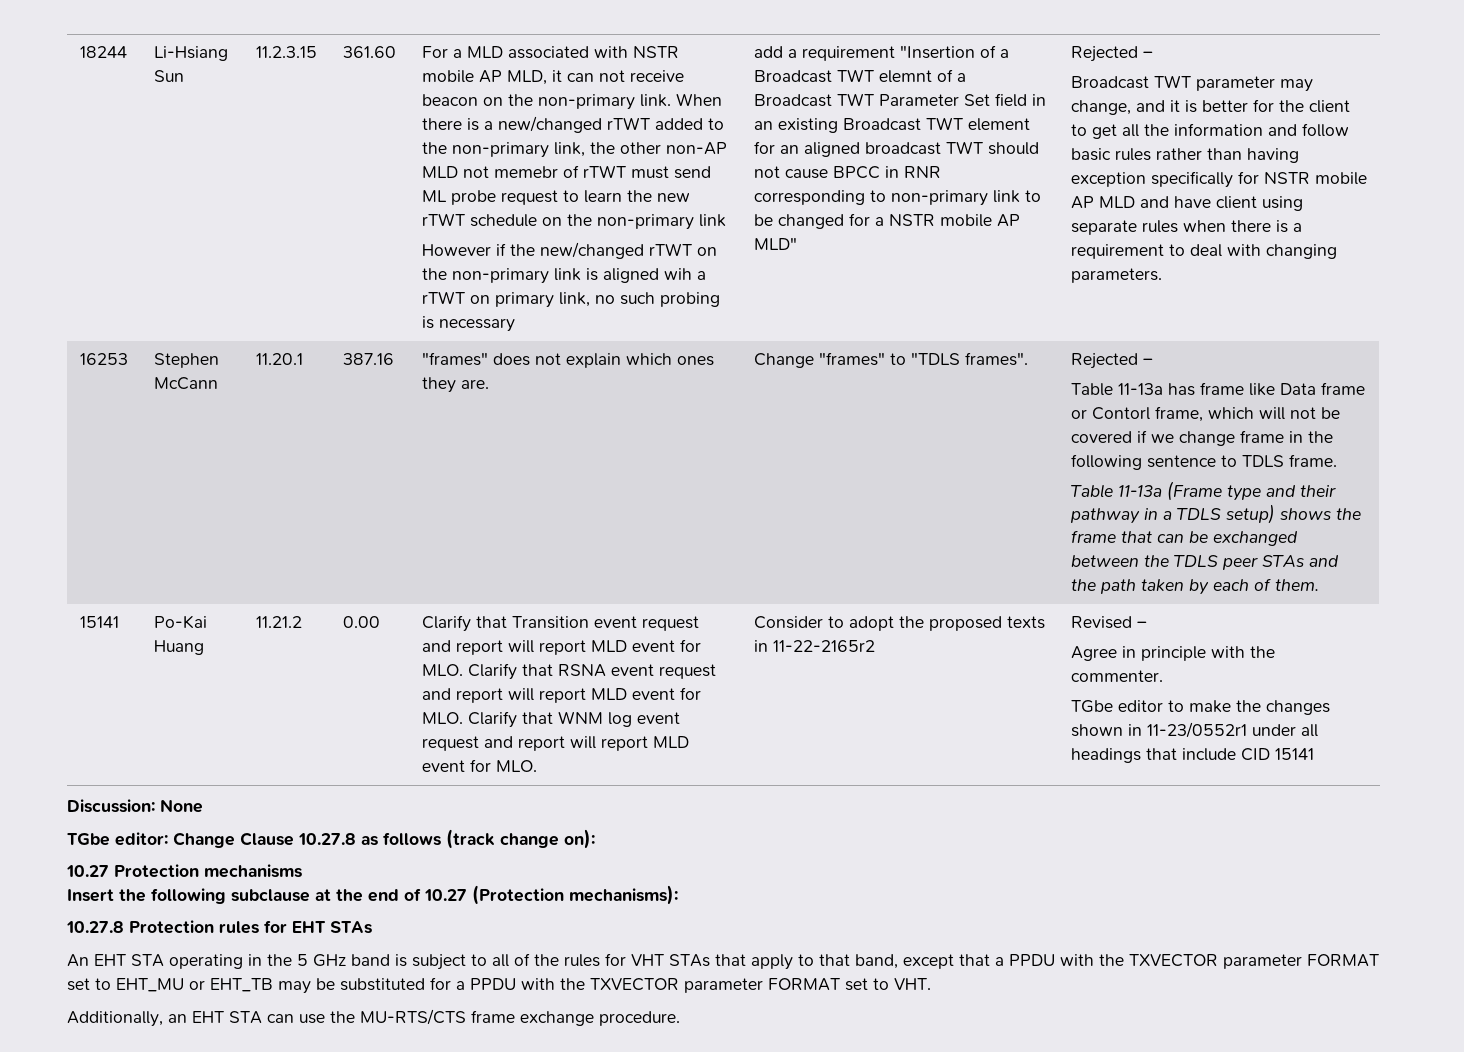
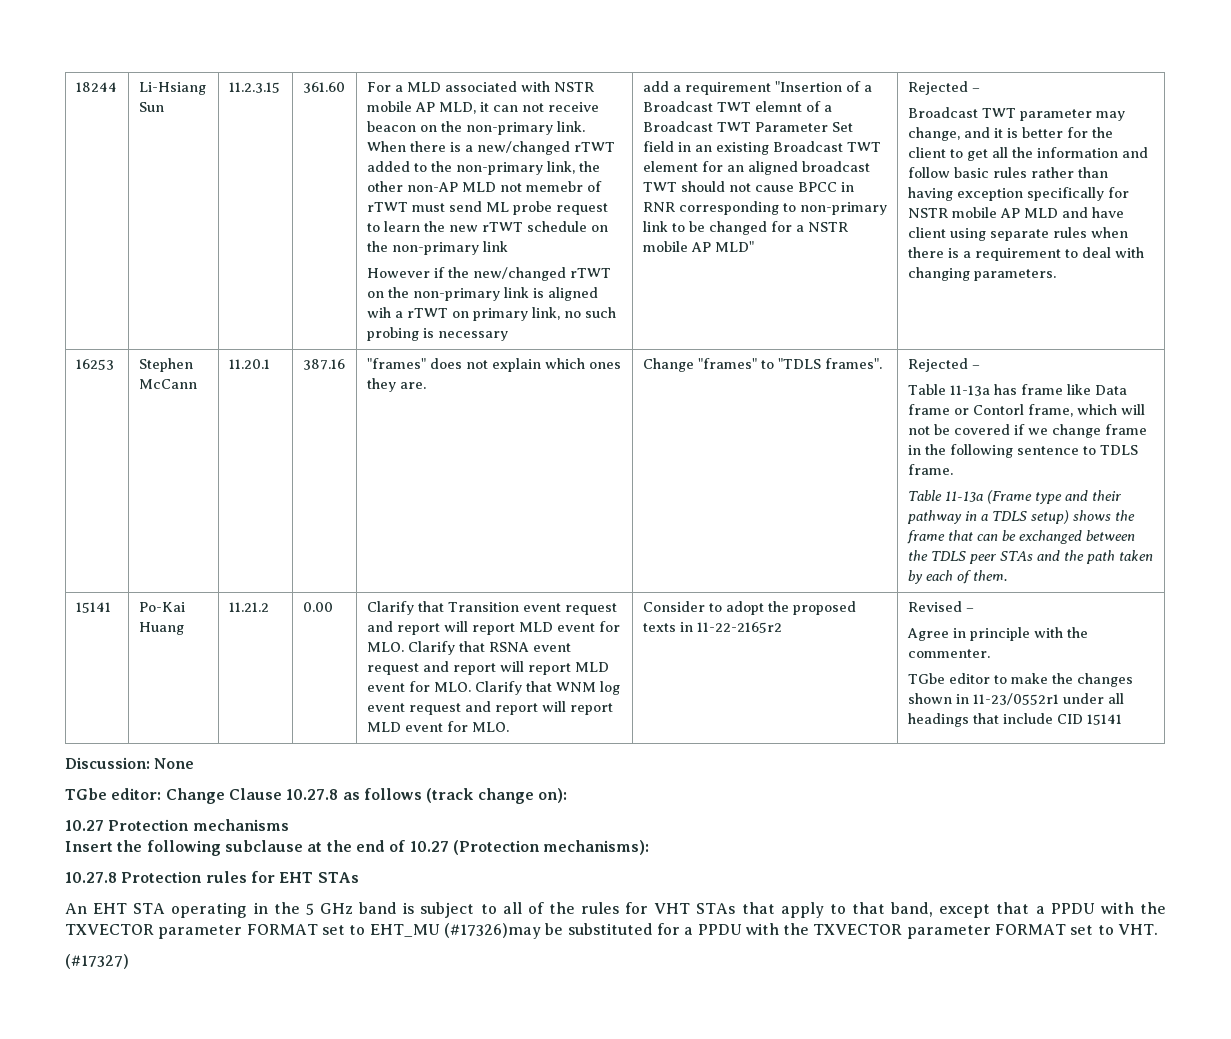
- An EHT STA operating in the 5 GHz band is subject to all of the rules for VHT STAs that apply to that band, except that a PPDU with the TXVECTOR parameter FORMAT set to EHT_MU or EHT_TB may be substituted for a PPDU with the TXVECTOR parameter FORMAT set to VHT.
+ An EHT STA operating in the 5 GHz band is subject to all of the rules for VHT STAs that apply to that band, except that a PPDU with the TXVECTOR parameter FORMAT set to EHT_MU (#17326)may be substituted for a PPDU with the TXVECTOR parameter FORMAT set to VHT.
- Additionally, an EHT STA can use the MU-RTS/CTS frame exchange procedure.
+ (#17327)

